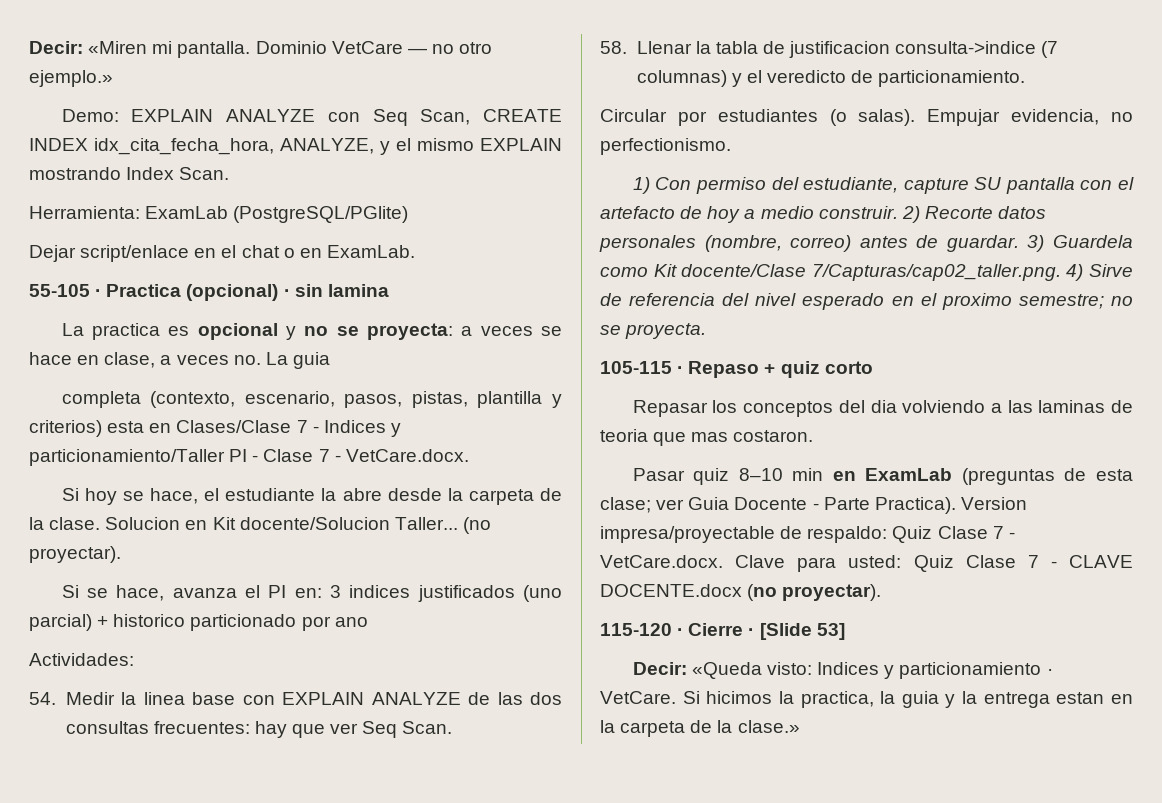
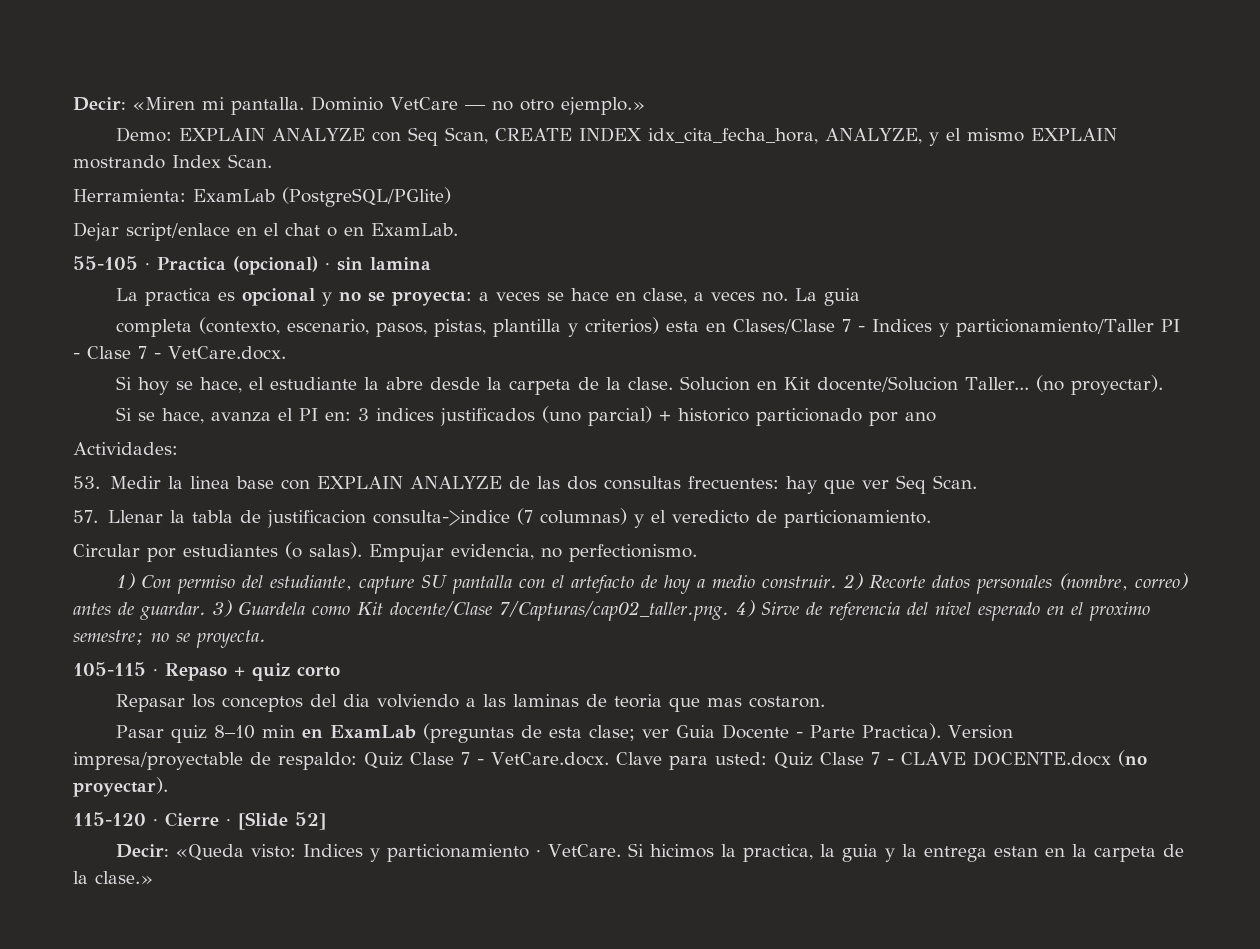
- 54. Medir la linea base con EXPLAIN ANALYZE de las dos consultas frecuentes: hay que ver Seq Scan.
+ 53. Medir la linea base con EXPLAIN ANALYZE de las dos consultas frecuentes: hay que ver Seq Scan.
- 58. Llenar la tabla de justificacion consulta->indice (7 columnas) y el veredicto de particionamiento.
+ 57. Llenar la tabla de justificacion consulta->indice (7 columnas) y el veredicto de particionamiento.
- 115-120 · Cierre · [Slide 53]
+ 115-120 · Cierre · [Slide 52]

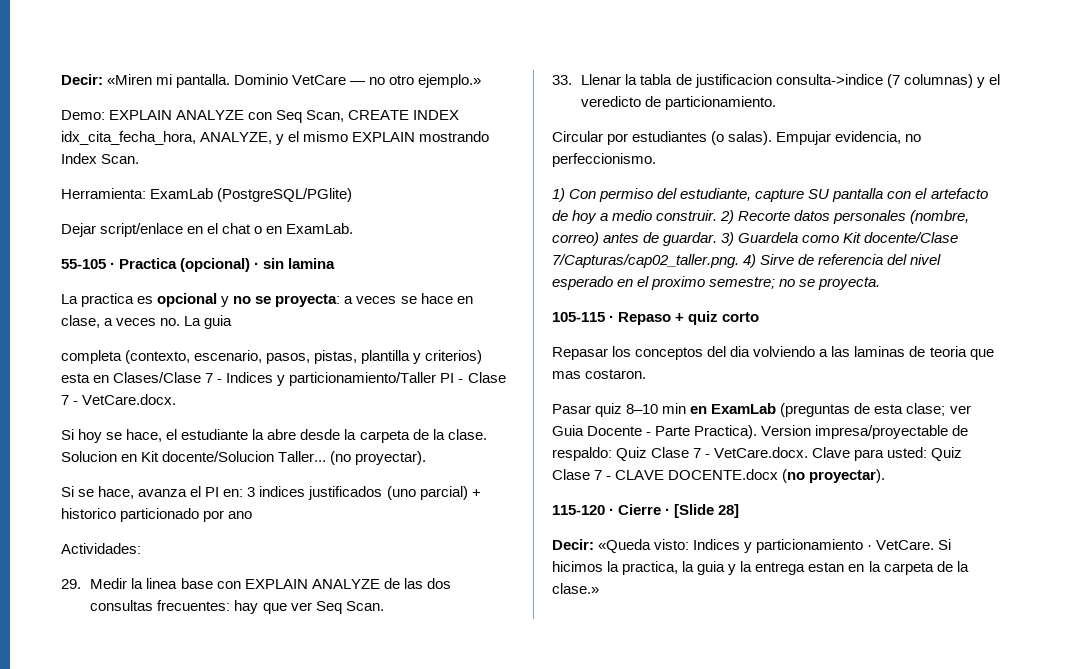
- 53. Medir la linea base con EXPLAIN ANALYZE de las dos consultas frecuentes: hay que ver Seq Scan.
+ 29. Medir la linea base con EXPLAIN ANALYZE de las dos consultas frecuentes: hay que ver Seq Scan.
- 57. Llenar la tabla de justificacion consulta->indice (7 columnas) y el veredicto de particionamiento.
+ 33. Llenar la tabla de justificacion consulta->indice (7 columnas) y el veredicto de particionamiento.
- Empujar evidencia, no perfectionismo.
+ Empujar evidencia, no perfeccionismo.
- 115-120 · Cierre · [Slide 52]
+ 115-120 · Cierre · [Slide 28]

